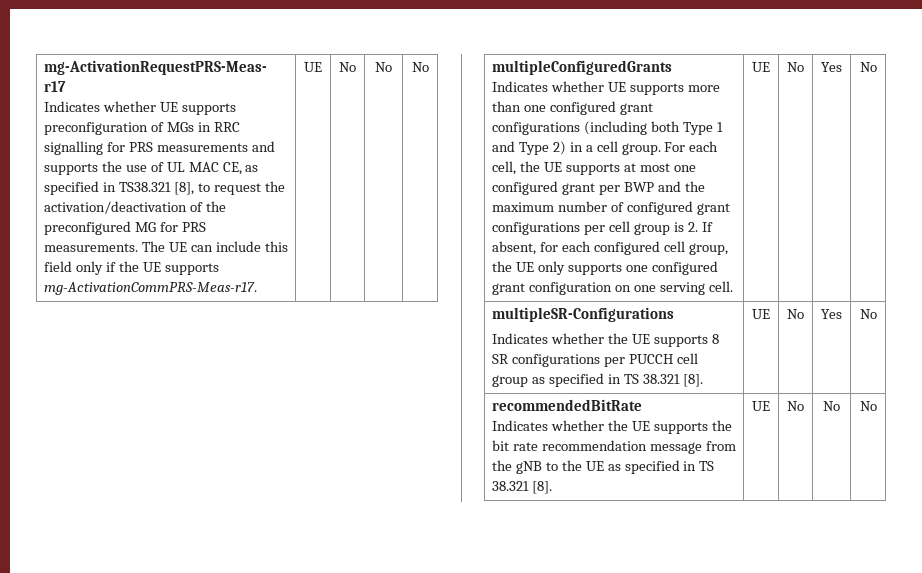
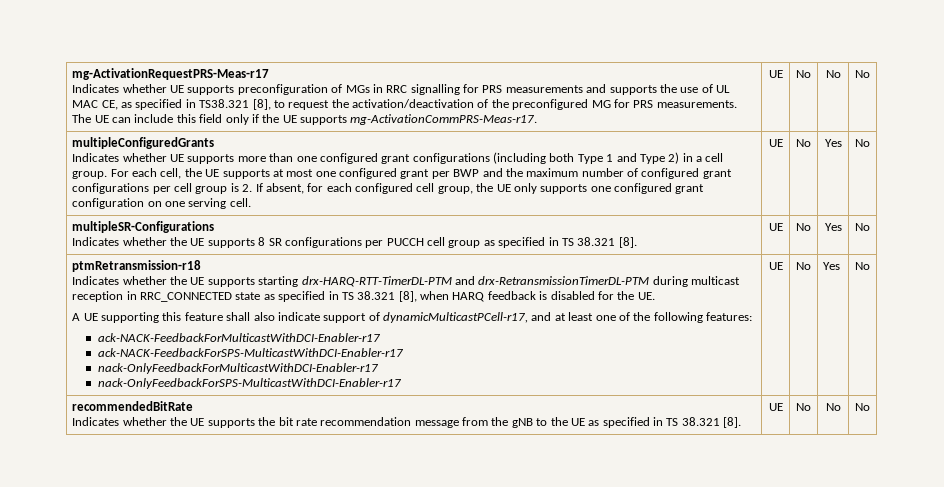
+ ptmRetransmission-r18
+ Indicates whether the UE supports starting drx-HARQ-RTT-TimerDL-PTM and drx-RetransmissionTimerDL-PTM during multicast reception in RRC_CONNECTED state as specified in TS 38.321 [8], when HARQ feedback is disabled for the UE.
+ A UE supporting this feature shall also indicate support of dynamicMulticastPCell-r17, and at least one of the following features:
+ ack-NACK-FeedbackForMulticastWithDCI-Enabler-r17
+ ack-NACK-FeedbackForSPS-MulticastWithDCI-Enabler-r17
+ nack-OnlyFeedbackForMulticastWithDCI-Enabler-r17
+ nack-OnlyFeedbackForSPS-MulticastWithDCI-Enabler-r17 | UE | No | Yes | No

